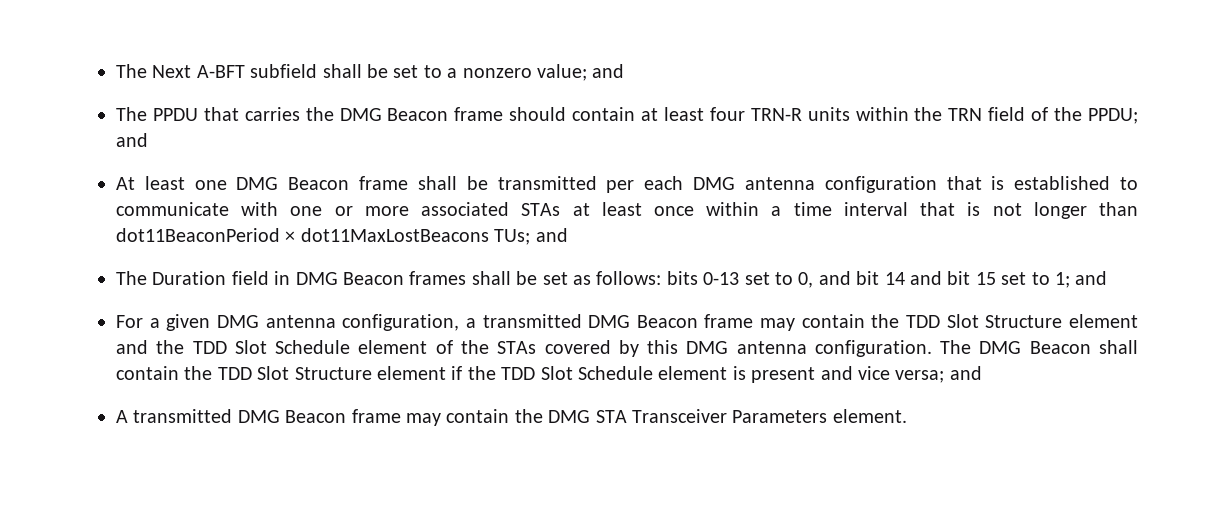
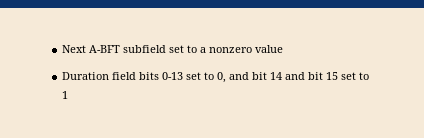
- The Next A-BFT subfield shall be set to a nonzero value; and
- The PPDU that carries the DMG Beacon frame should contain at least four TRN-R units within the TRN field of the PPDU; and
- At least one DMG Beacon frame shall be transmitted per each DMG antenna configuration that is established to communicate with one or more associated STAs at least once within a time interval that is not longer than dot11BeaconPeriod × dot11MaxLostBeacons TUs; and
- The Duration field in DMG Beacon frames shall be set as follows: bits 0-13 set to 0, and bit 14 and bit 15 set to 1; and
- For a given DMG antenna configuration, a transmitted DMG Beacon frame may contain the TDD Slot Structure element and the TDD Slot Schedule element of the STAs covered by this DMG antenna configuration. The DMG Beacon shall contain the TDD Slot Structure element if the TDD Slot Schedule element is present and vice versa; and
- A transmitted DMG Beacon frame may contain the DMG STA Transceiver Parameters element.
+ Next A-BFT subfield set to a nonzero value
+ Duration field bits 0-13 set to 0, and bit 14 and bit 15 set to 1

